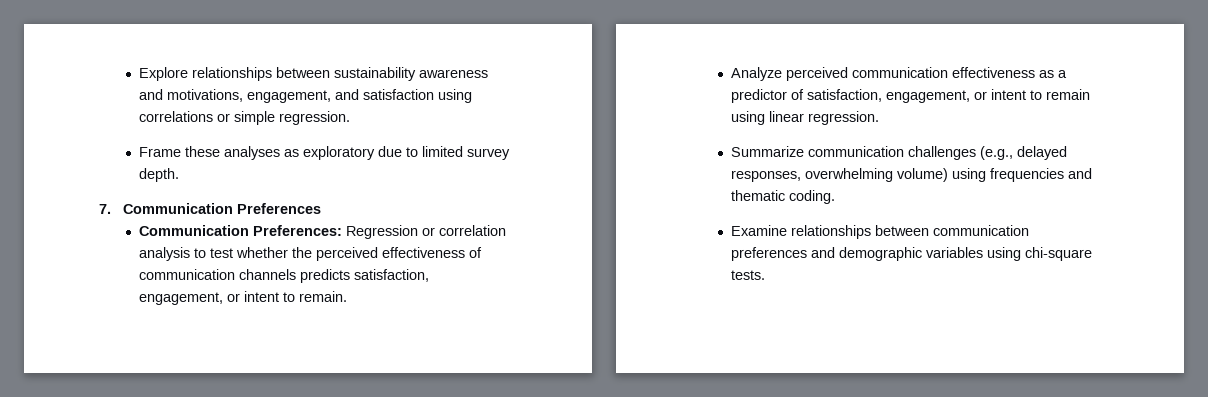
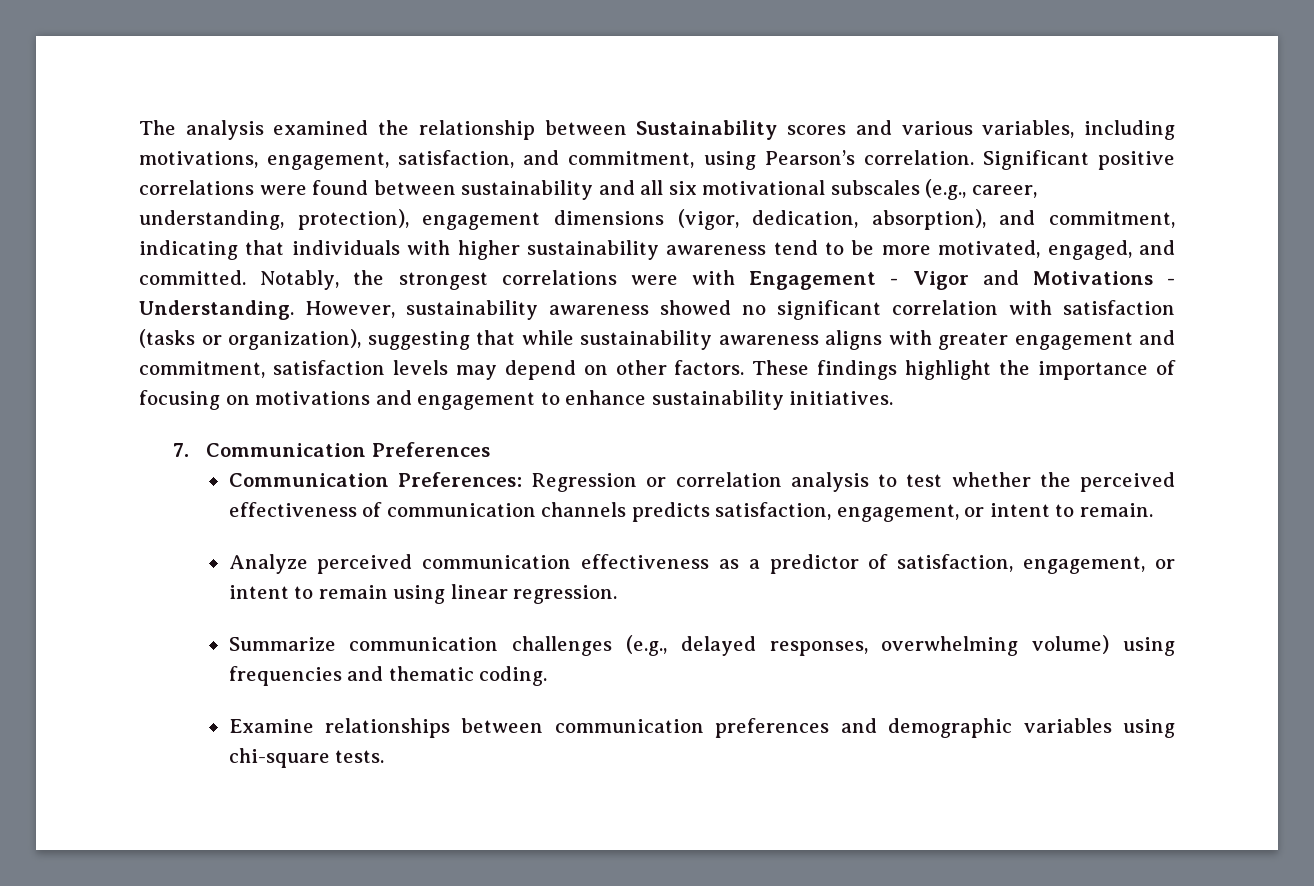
- Explore relationships between sustainability awareness and motivations, engagement, and satisfaction using correlations or simple regression.
- Frame these analyses as exploratory due to limited survey depth.
+ The analysis examined the relationship between Sustainability scores and various variables, including motivations, engagement, satisfaction, and commitment, using Pearson’s correlation. Significant positive correlations were found between sustainability and all six motivational subscales (e.g., career, understanding, protection), engagement dimensions (vigor, dedication, absorption), and commitment, indicating that individuals with higher sustainability awareness tend to be more motivated, engaged, and committed. Notably, the strongest correlations were with Engagement - Vigor and Motivations - Understanding. However, sustainability awareness showed no significant correlation with satisfaction (tasks or organization), suggesting that while sustainability awareness aligns with greater engagement and commitment, satisfaction levels may depend on other factors. These findings highlight the importance of focusing on motivations and engagement to enhance sustainability initiatives.

